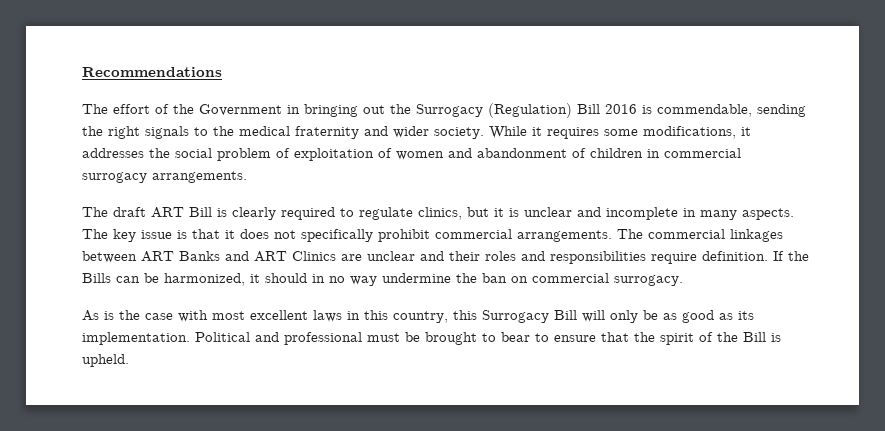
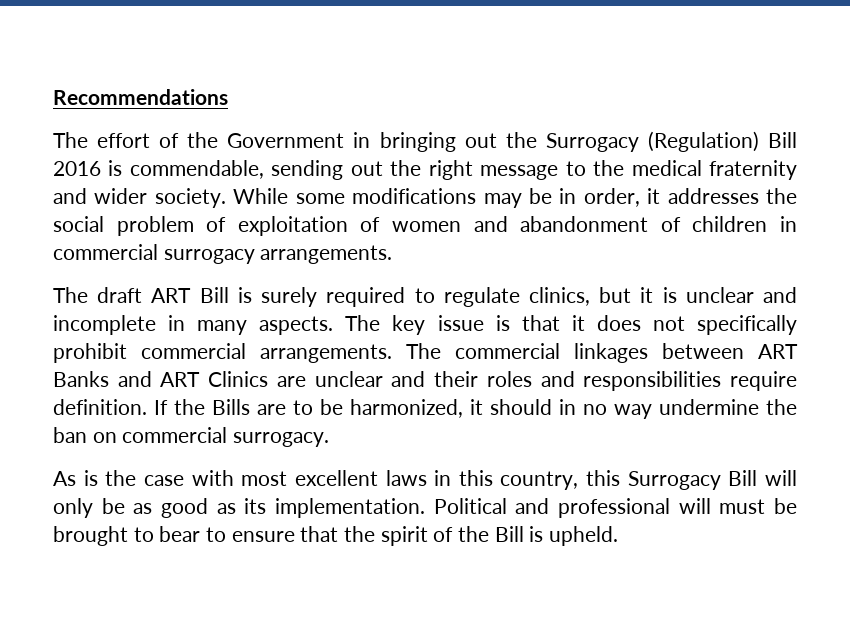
- The effort of the Government in bringing out the Surrogacy (Regulation) Bill 2016 is commendable, sending the right signals to the medical fraternity and wider society.
+ The effort of the Government in bringing out the Surrogacy (Regulation) Bill 2016 is commendable, sending out the right message to the medical fraternity and wider society.
- While it requires some modifications, it addresses the social problem of exploitation of women and abandonment of children in commercial surrogacy arrangements.
+ While some modifications may be in order, it addresses the social problem of exploitation of women and abandonment of children in commercial surrogacy arrangements.
- The draft ART Bill is clearly required to regulate clinics, but it is unclear and incomplete in many aspects.
+ The draft ART Bill is surely required to regulate clinics, but it is unclear and incomplete in many aspects.
- If the Bills can be harmonized, it should in no way undermine the ban on commercial surrogacy.
+ If the Bills are to be harmonized, it should in no way undermine the ban on commercial surrogacy.
- Political and professional must be brought to bear to ensure that the spirit of the Bill is upheld.
+ Political and professional will must be brought to bear to ensure that the spirit of the Bill is upheld.

